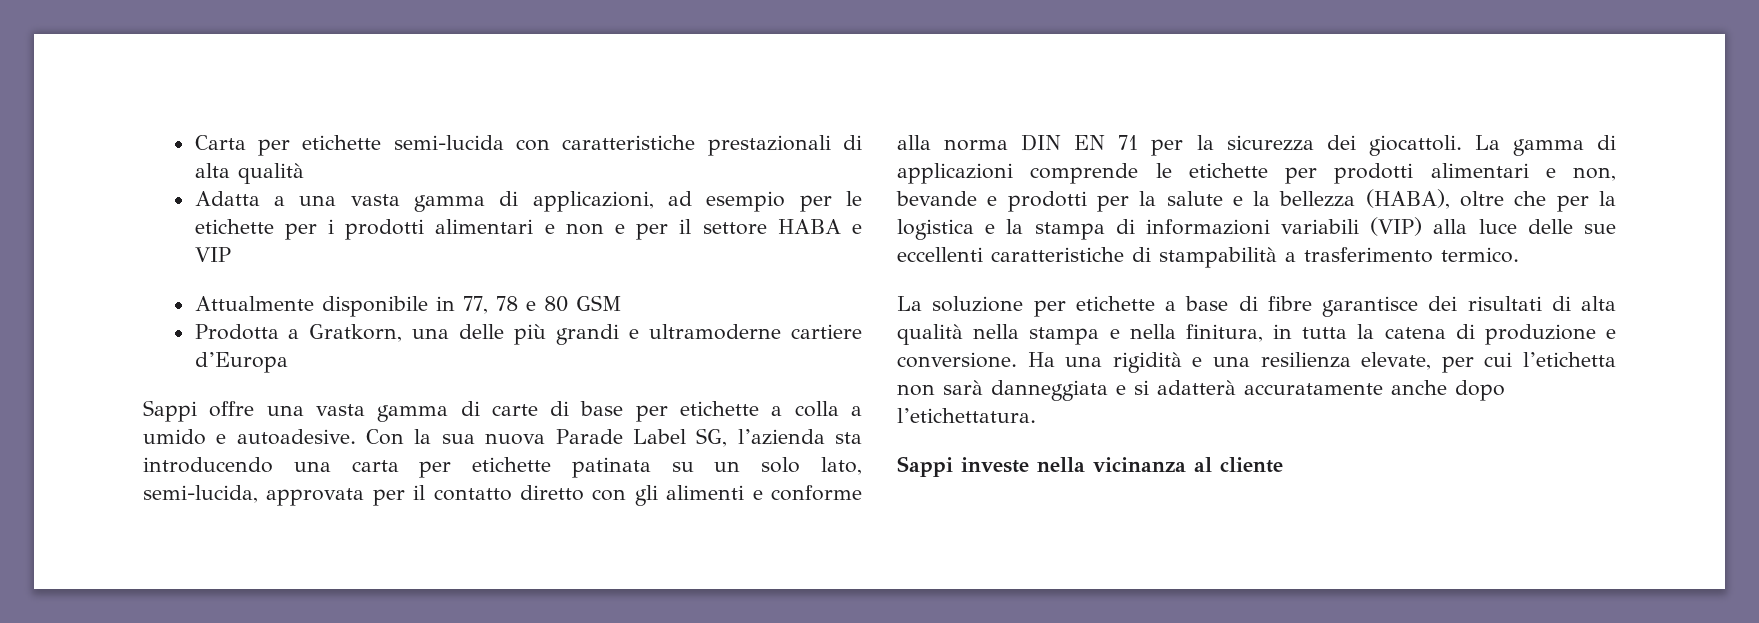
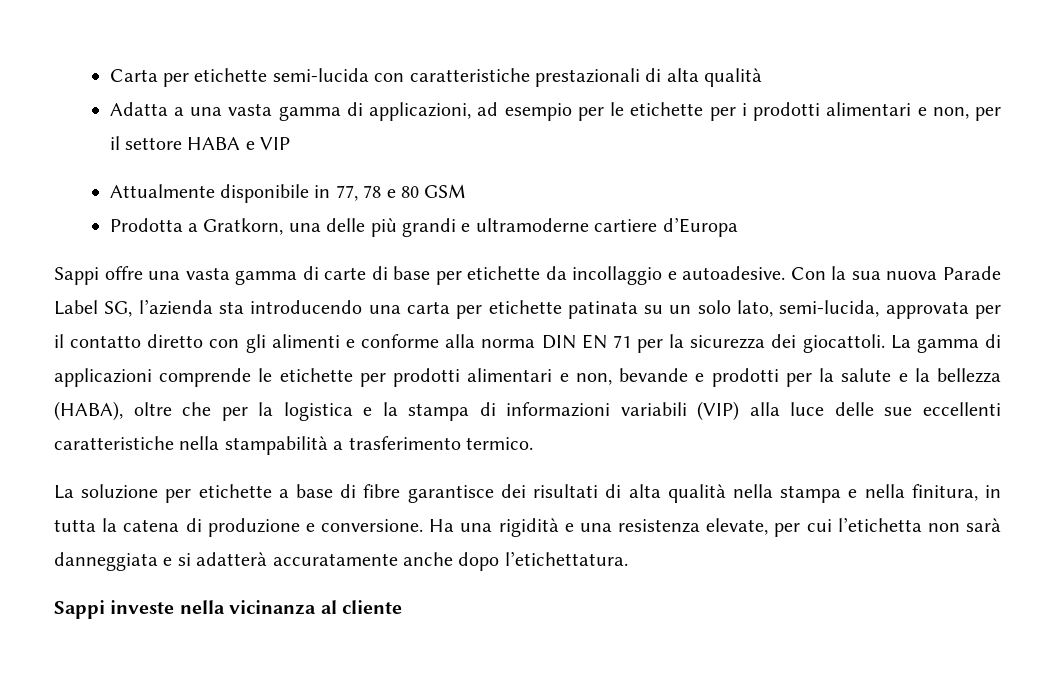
- Adatta a una vasta gamma di applicazioni, ad esempio per le etichette per i prodotti alimentari e non e per il settore HABA e VIP
+ Adatta a una vasta gamma di applicazioni, ad esempio per le etichette per i prodotti alimentari e non, per il settore HABA e VIP
- Sappi offre una vasta gamma di carte di base per etichette a colla a umido e autoadesive.
+ Sappi offre una vasta gamma di carte di base per etichette da incollaggio e autoadesive.
- La gamma di applicazioni comprende le etichette per prodotti alimentari e non, bevande e prodotti per la salute e la bellezza (HABA), oltre che per la logistica e la stampa di informazioni variabili (VIP) alla luce delle sue eccellenti caratteristiche di stampabilità a trasferimento termico.
+ La gamma di applicazioni comprende le etichette per prodotti alimentari e non, bevande e prodotti per la salute e la bellezza (HABA), oltre che per la logistica e la stampa di informazioni variabili (VIP) alla luce delle sue eccellenti caratteristiche nella stampabilità a trasferimento termico.
- Ha una rigidità e una resilienza elevate, per cui l’etichetta non sarà danneggiata e si adatterà accuratamente anche dopo l’etichettatura.
+ Ha una rigidità e una resistenza elevate, per cui l’etichetta non sarà danneggiata e si adatterà accuratamente anche dopo l’etichettatura.

